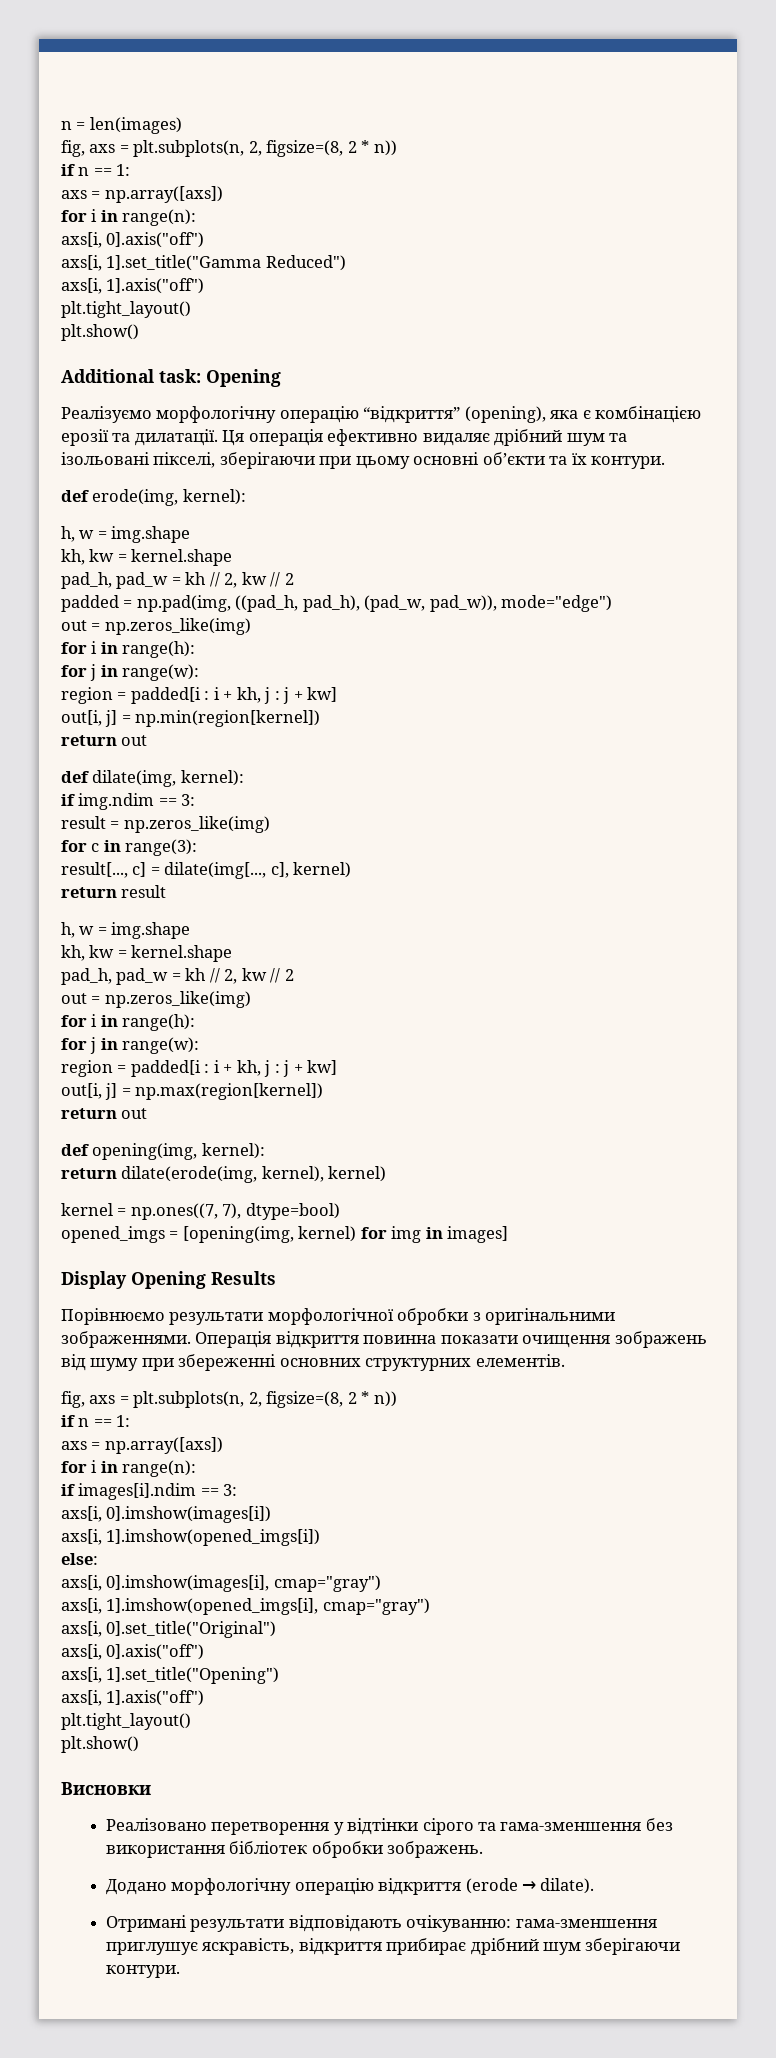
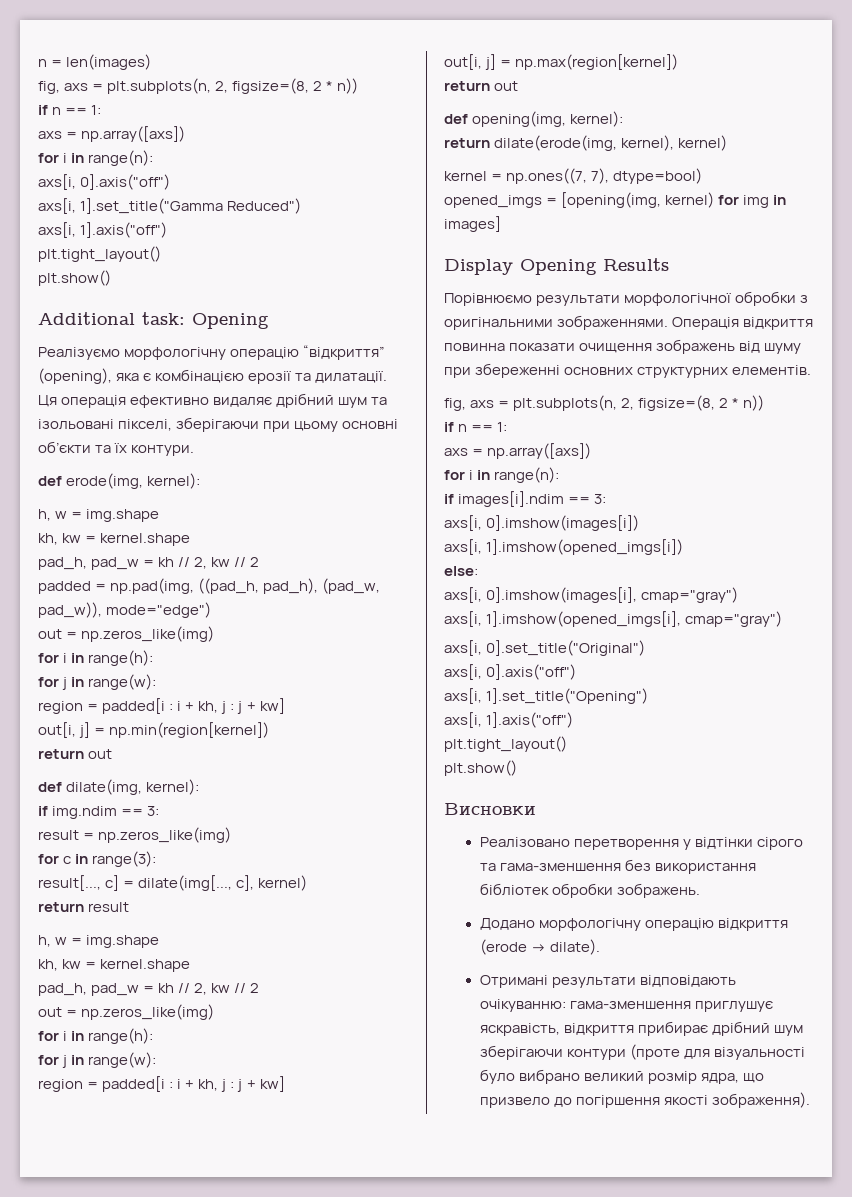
- Отримані результати відповідають очікуванню: гама-зменшення приглушує яскравість, відкриття прибирає дрібний шум зберігаючи контури.
+ Отримані результати відповідають очікуванню: гама-зменшення приглушує яскравість, відкриття прибирає дрібний шум зберігаючи контури (проте для візуальності було вибрано великий розмір ядра, що призвело до погіршення якості зображення).

